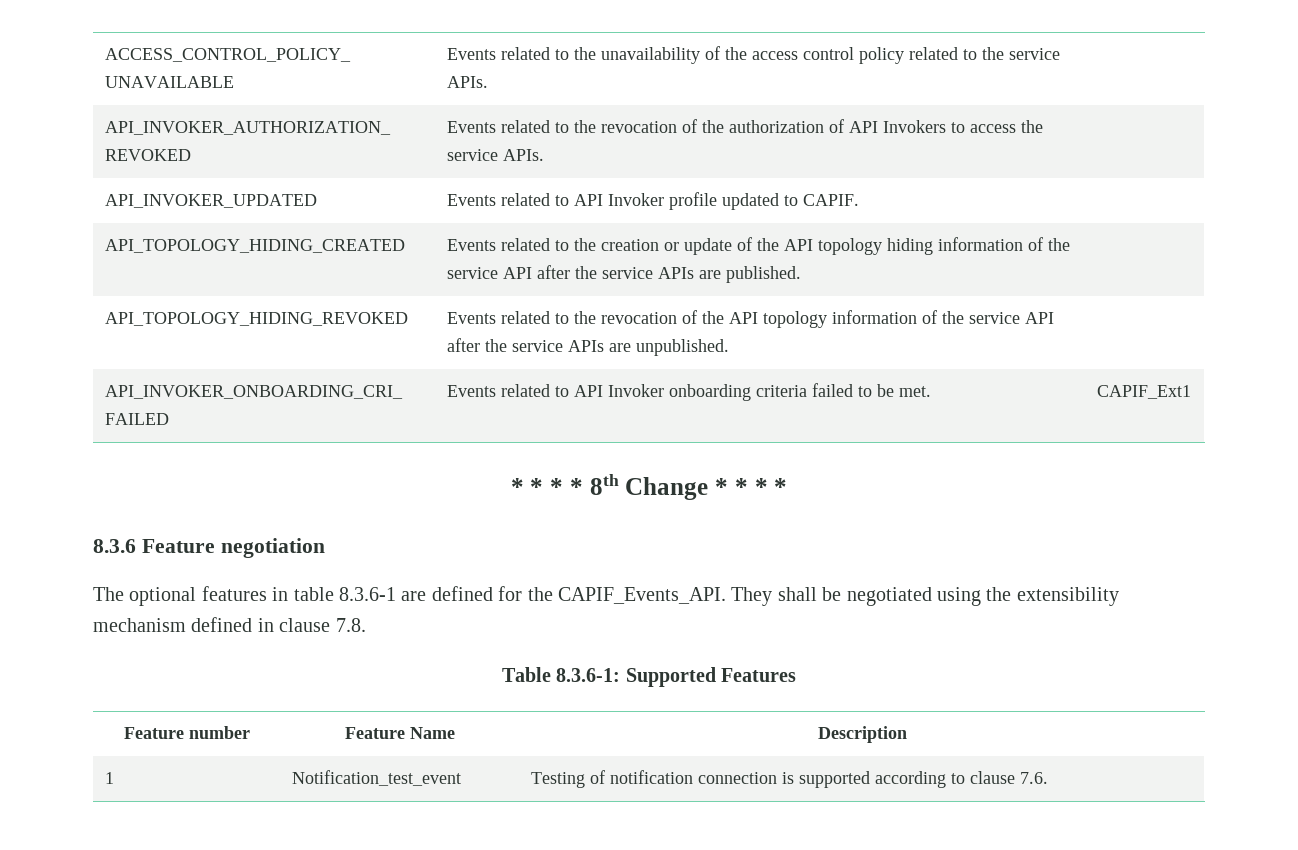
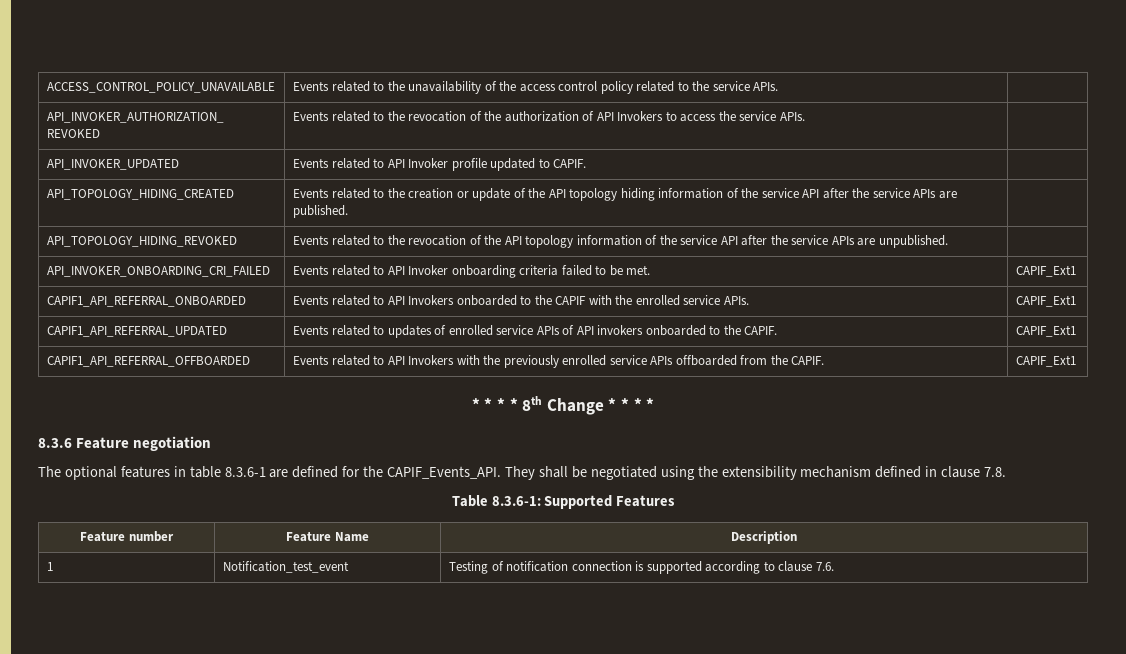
+ CAPIF1_API_REFERRAL_ONBOARDED | Events related to API Invokers onboarded to the CAPIF with the enrolled service APIs. | CAPIF_Ext1
+ CAPIF1_API_REFERRAL_UPDATED | Events related to updates of enrolled service APIs of API invokers onboarded to the CAPIF. | CAPIF_Ext1
+ CAPIF1_API_REFERRAL_OFFBOARDED | Events related to API Invokers with the previously enrolled service APIs offboarded from the CAPIF. | CAPIF_Ext1

